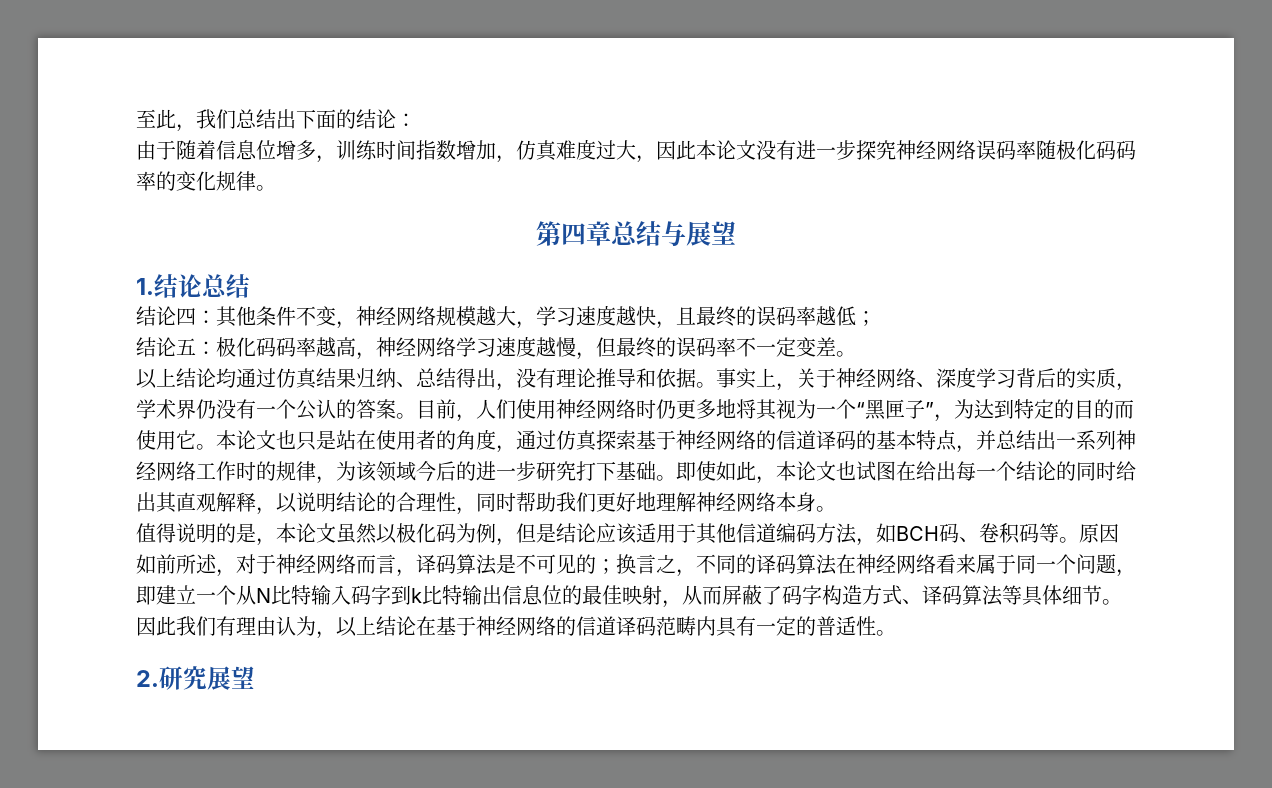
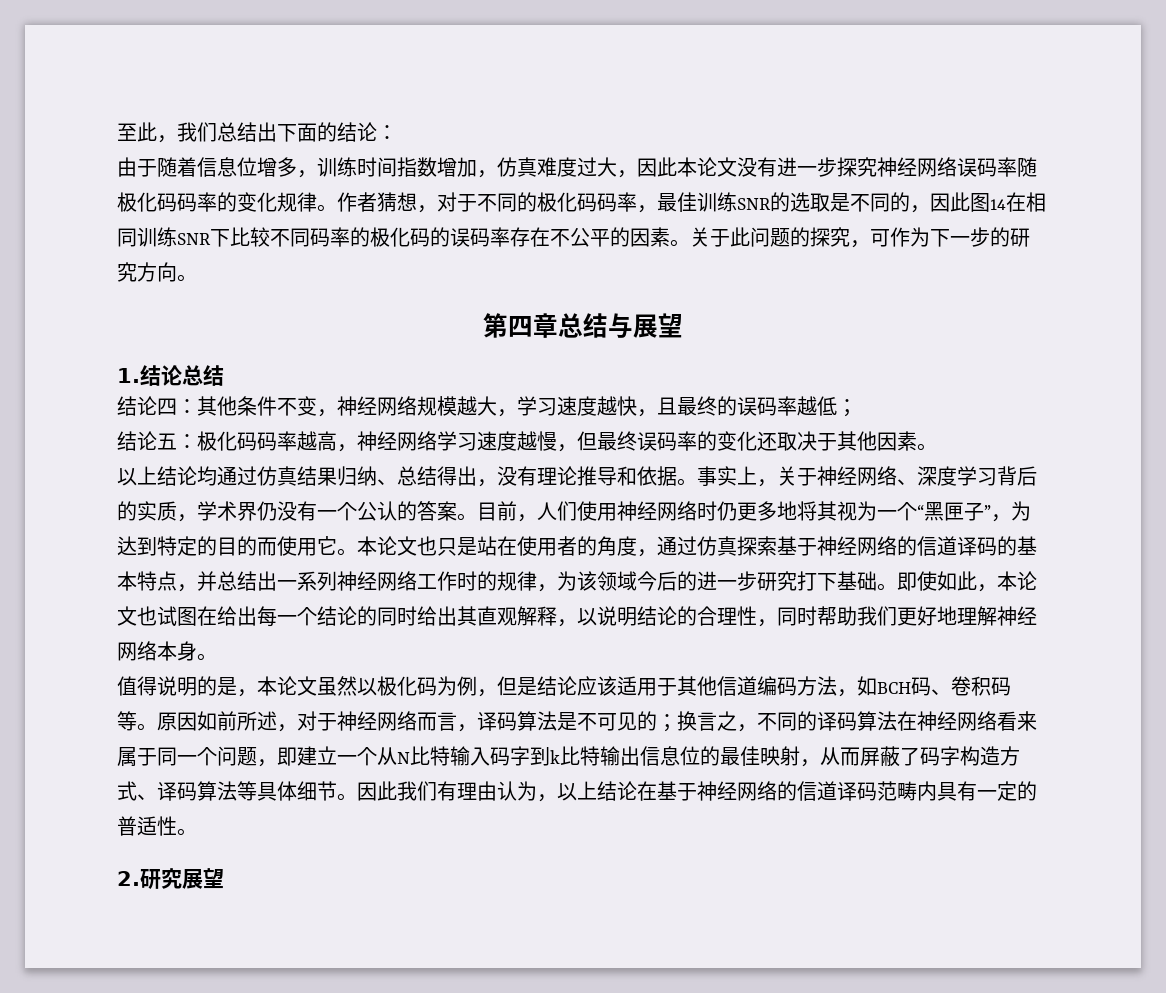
+ 作者猜想，对于不同的极化码码率，最佳训练SNR的选取是不同的，因此图14在相同训练SNR下比较不同码率的极化码的误码率存在不公平的因素。关于此问题的探究，可作为下一步的研究方向。
- 结论五：极化码码率越高，神经网络学习速度越慢，但最终的误码率不一定变差。
+ 结论五：极化码码率越高，神经网络学习速度越慢，但最终误码率的变化还取决于其他因素。

